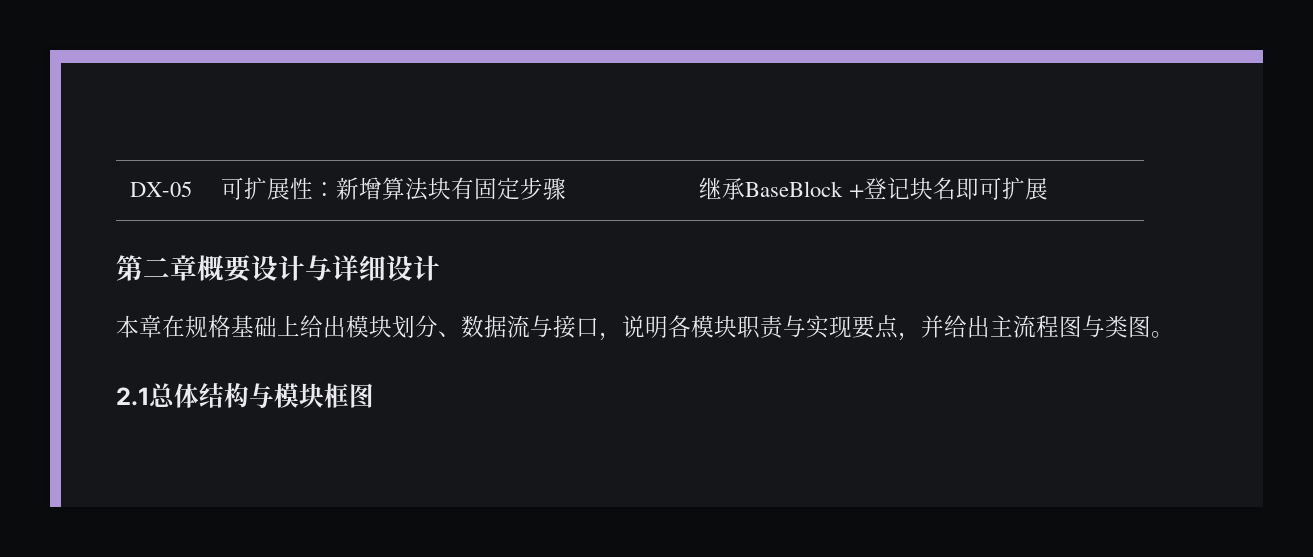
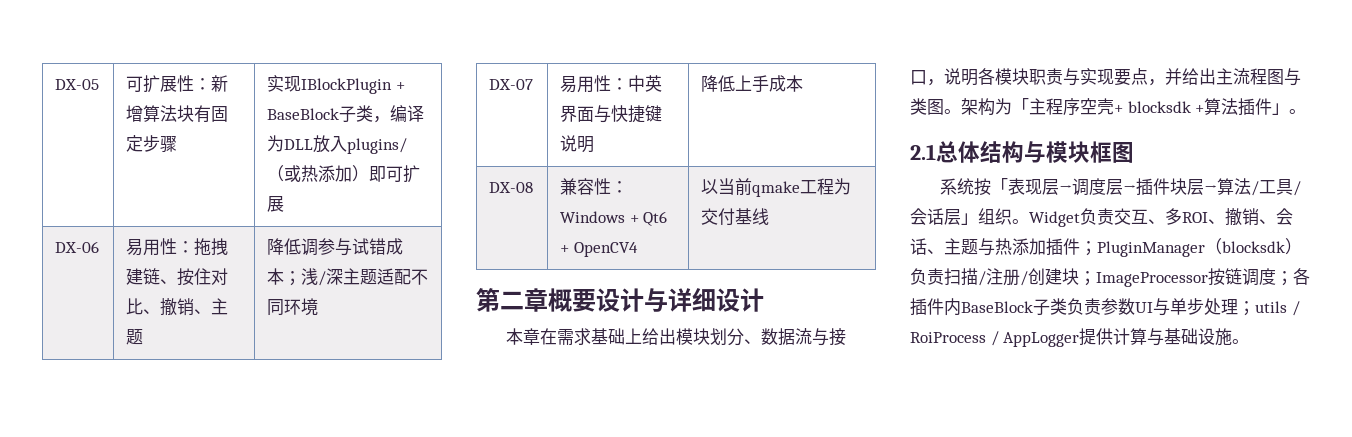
- DX-05 | 可扩展性：新增算法块有固定步骤 | 继承BaseBlock +登记块名即可扩展
+ DX-05 | 可扩展性：新增算法块有固定步骤 | 实现IBlockPlugin + BaseBlock子类，编译为DLL放入plugins/（或热添加）即可扩展
+ DX-06 | 易用性：拖拽建链、按住对比、撤销、主题 | 降低调参与试错成本；浅/深主题适配不同环境
+ DX-07 | 易用性：中英界面与快捷键说明 | 降低上手成本
+ DX-08 | 兼容性：Windows + Qt6 + OpenCV4 | 以当前qmake工程为交付基线
- 本章在规格基础上给出模块划分、数据流与接口，说明各模块职责与实现要点，并给出主流程图与类图。
+ 本章在需求基础上给出模块划分、数据流与接口，说明各模块职责与实现要点，并给出主流程图与类图。架构为「主程序空壳+ blocksdk +算法插件」。
+ 系统按「表现层→调度层→插件块层→算法/工具/会话层」组织。Widget负责交互、多ROI、撤销、会话、主题与热添加插件；PluginManager（blocksdk）负责扫描/注册/创建块；ImageProcessor按链调度；各插件内BaseBlock子类负责参数UI与单步处理；utils / RoiProcess / AppLogger提供计算与基础设施。

